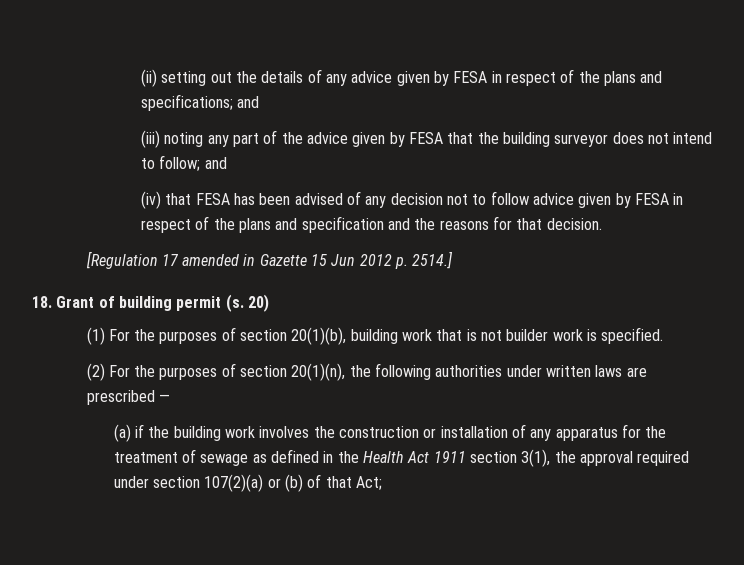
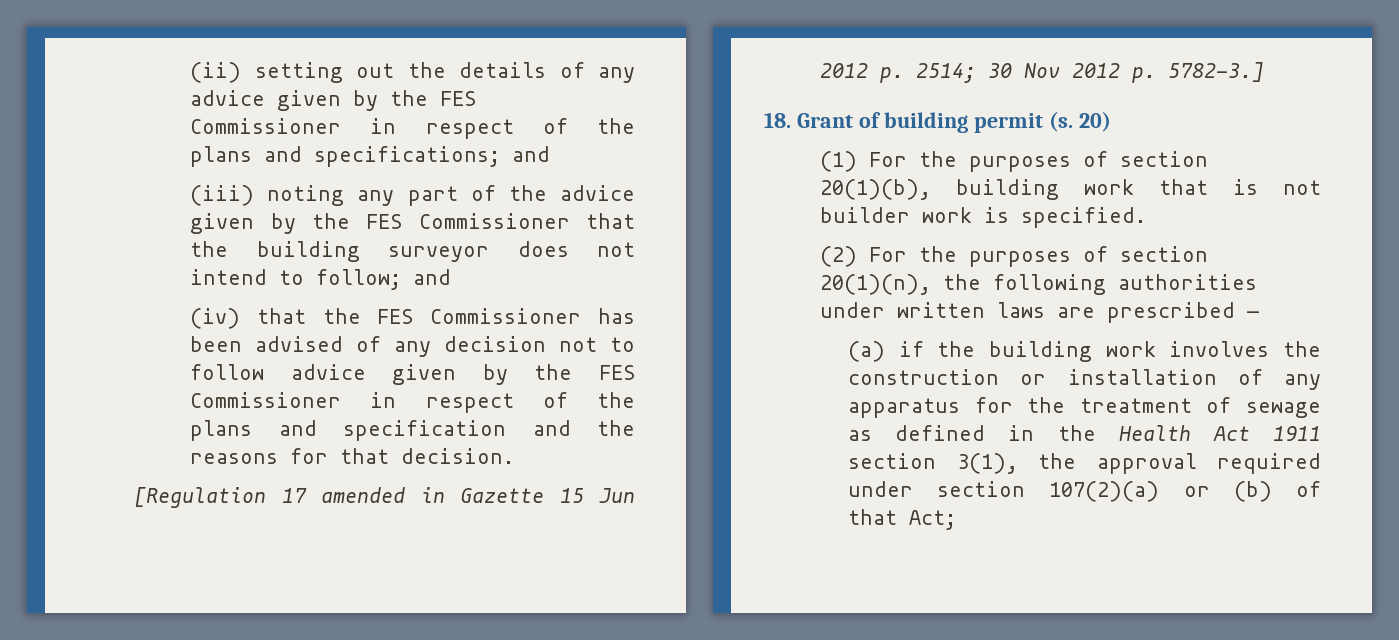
- (ii) setting out the details of any advice given by FESA in respect of the plans and specifications; and
+ (ii) setting out the details of any advice given by the FES Commissioner in respect of the plans and specifications; and
- (iii) noting any part of the advice given by FESA that the building surveyor does not intend to follow; and
+ (iii) noting any part of the advice given by the FES Commissioner that the building surveyor does not intend to follow; and
- (iv) that FESA has been advised of any decision not to follow advice given by FESA in respect of the plans and specification and the reasons for that decision.
+ (iv) that the FES Commissioner has been advised of any decision not to follow advice given by the FES Commissioner in respect of the plans and specification and the reasons for that decision.
- [Regulation 17 amended in Gazette 15 Jun 2012 p. 2514.]
+ [Regulation 17 amended in Gazette 15 Jun 2012 p. 2514; 30 Nov 2012 p. 5782-3.]

